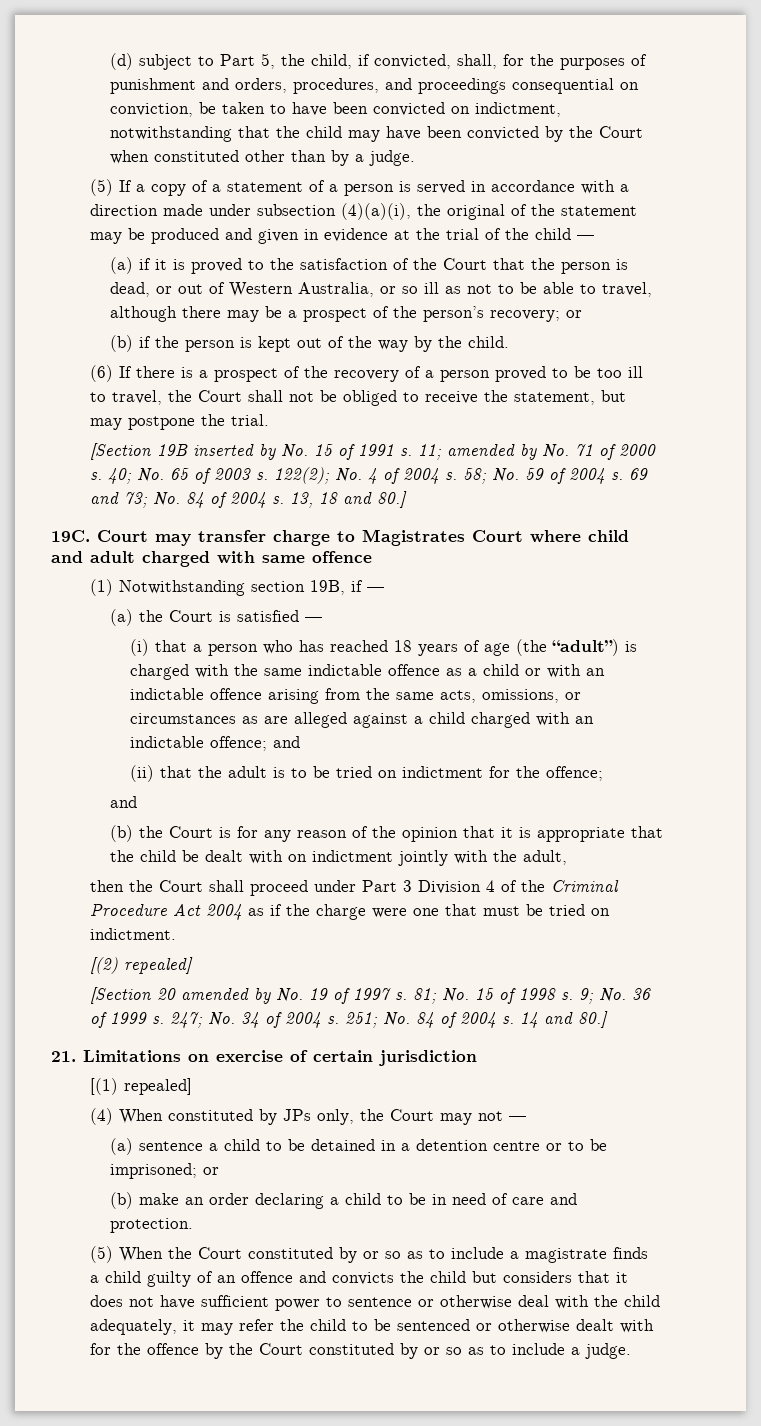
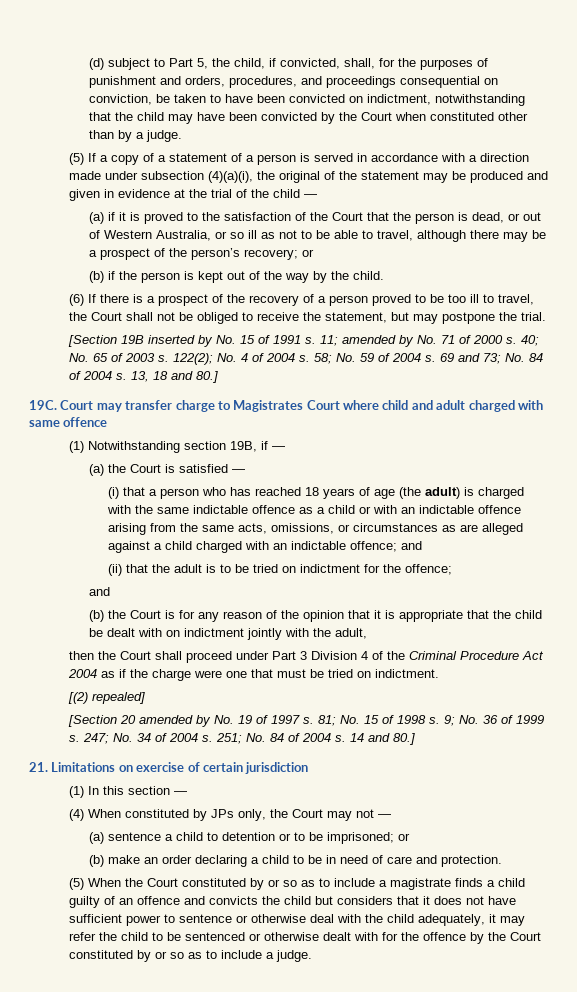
- (i) that a person who has reached 18 years of age (the “adult”) is charged with the same indictable offence as a child or with an indictable offence arising from the same acts, omissions, or circumstances as are alleged against a child charged with an indictable offence; and
+ (i) that a person who has reached 18 years of age (the adult) is charged with the same indictable offence as a child or with an indictable offence arising from the same acts, omissions, or circumstances as are alleged against a child charged with an indictable offence; and
- [(1) repealed]
+ (1) In this section —
- (a) sentence a child to be detained in a detention centre or to be imprisoned; or
+ (a) sentence a child to detention or to be imprisoned; or

